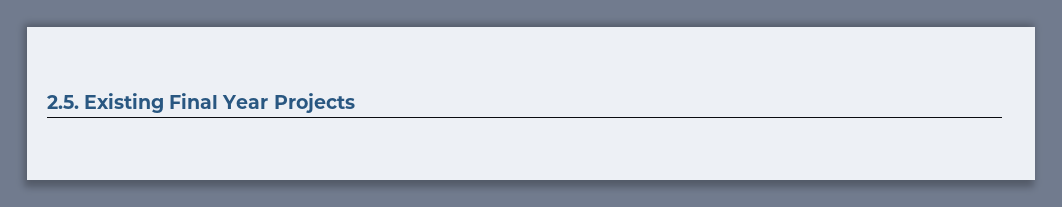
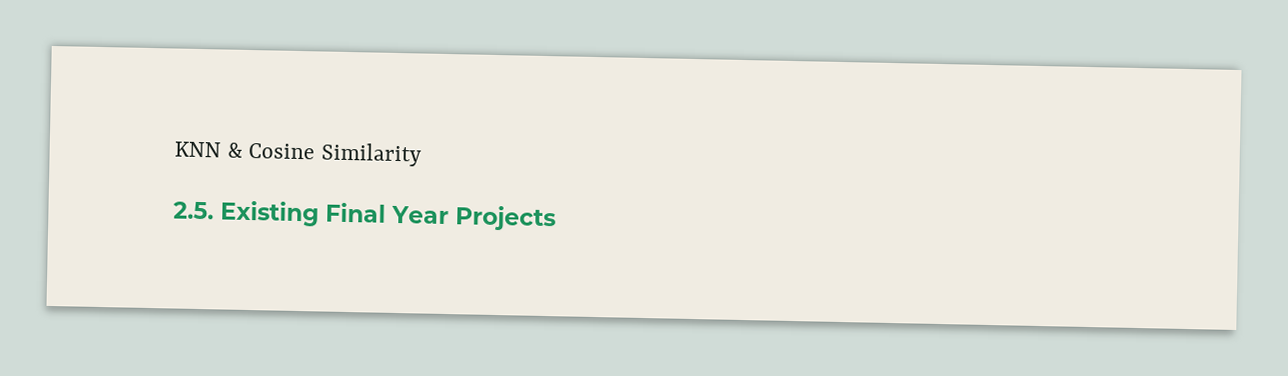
+ KNN & Cosine Similarity

